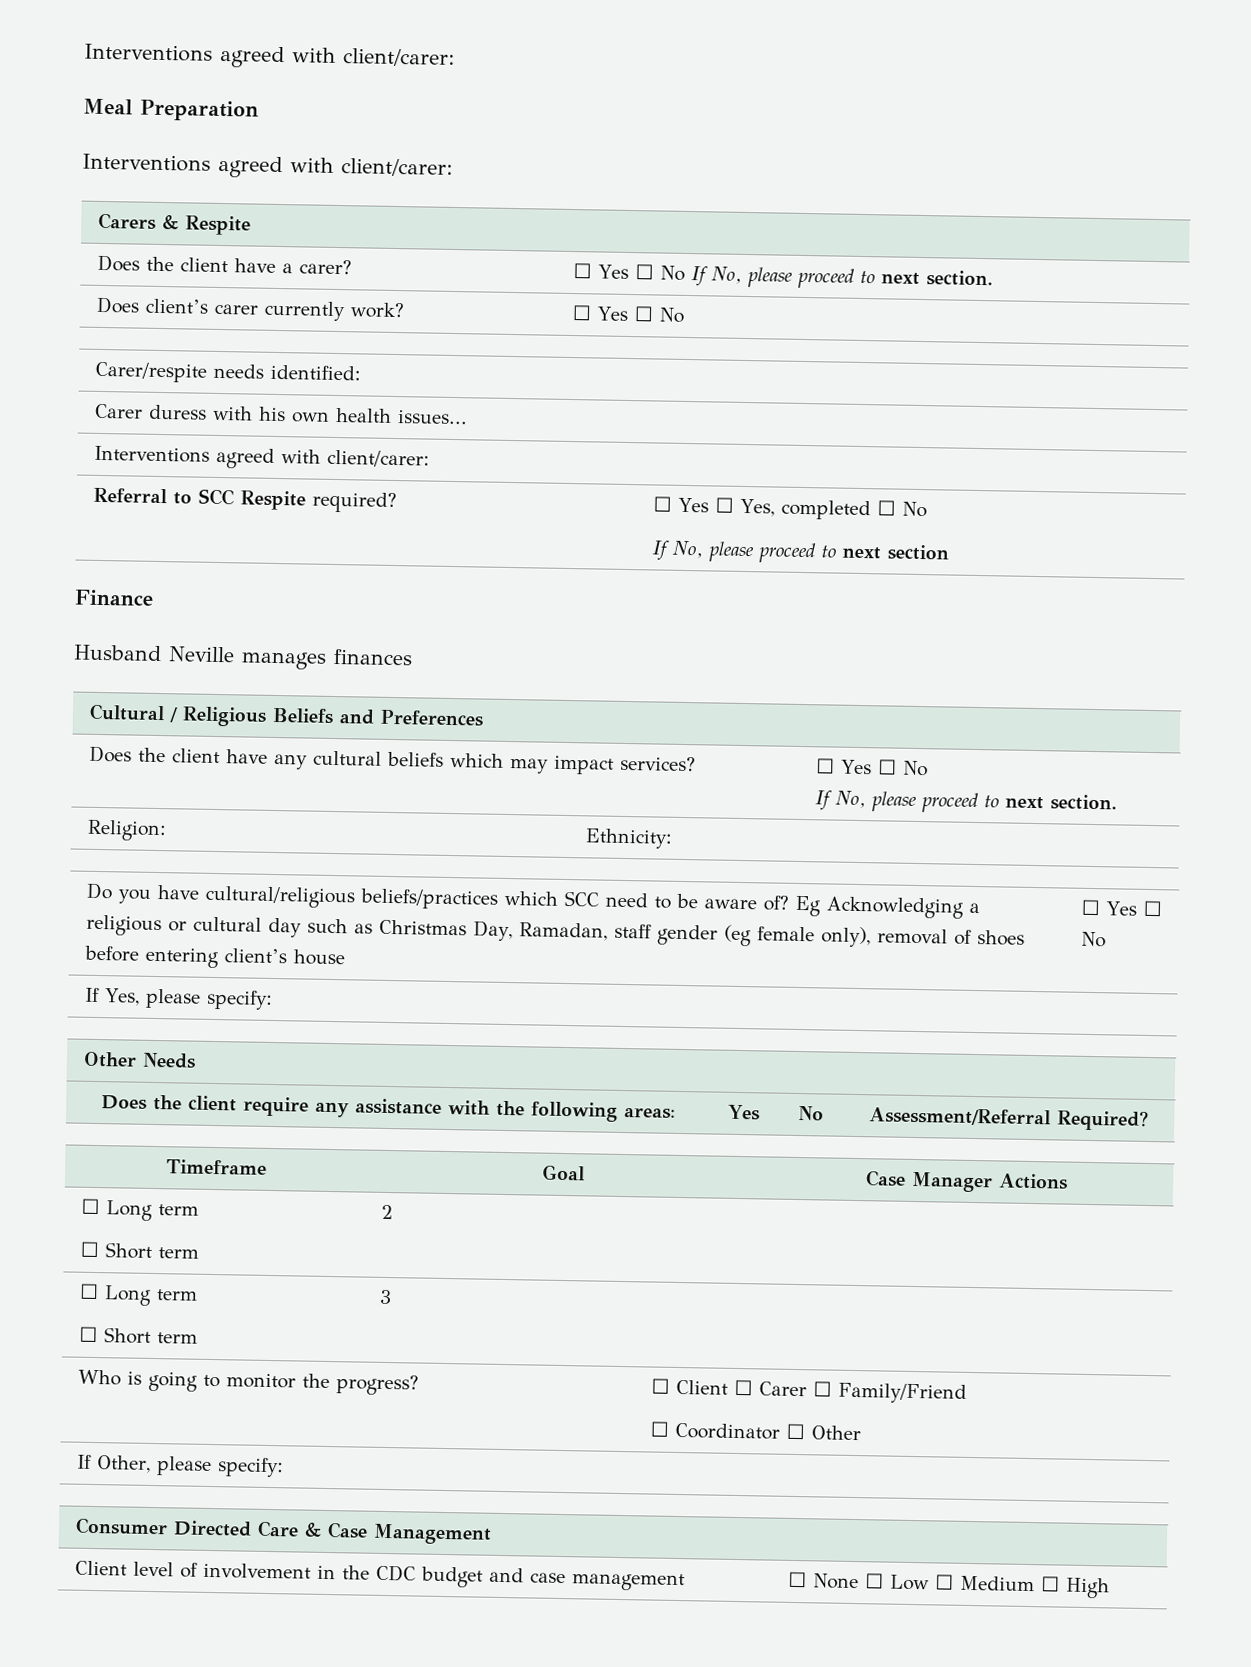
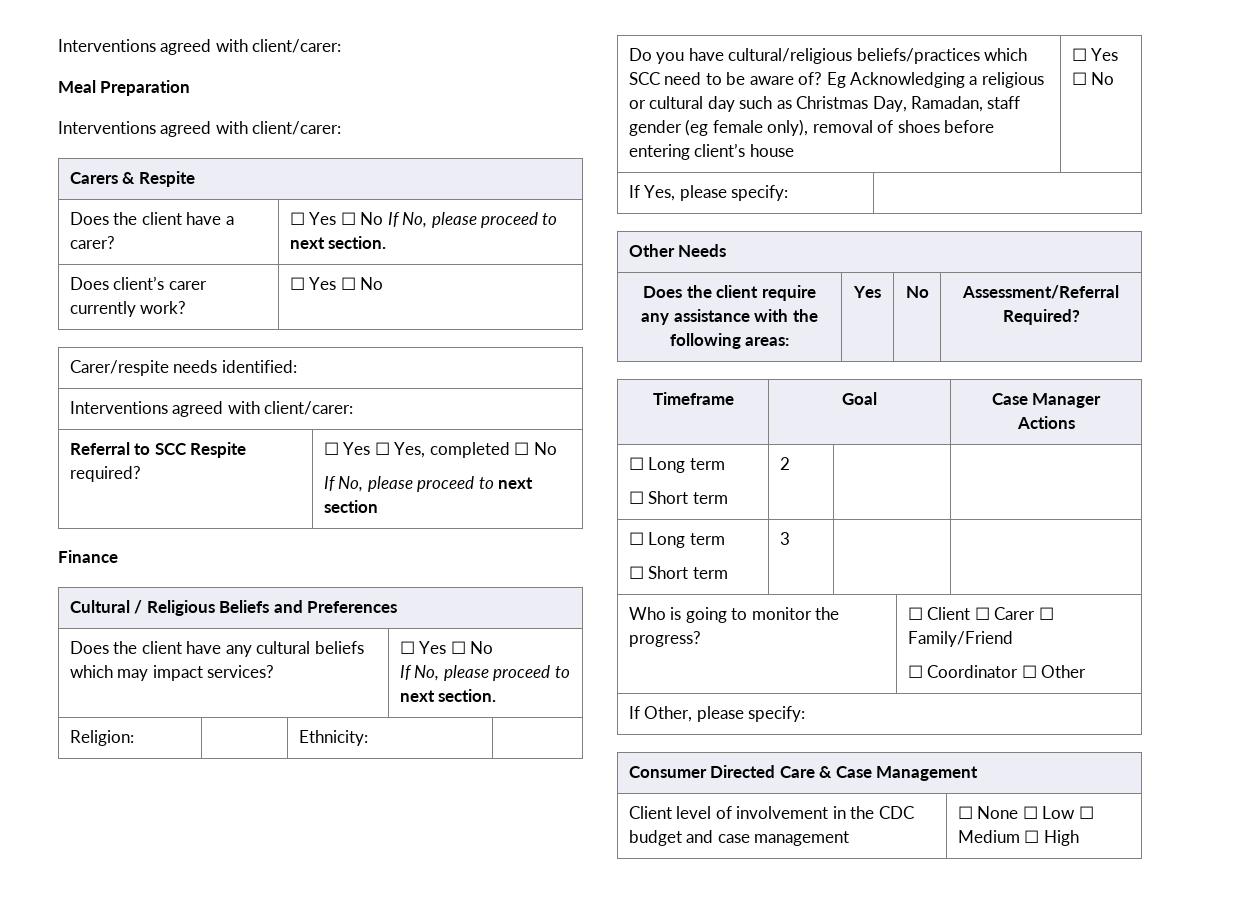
- Carer duress with his own health issues...
- Husband Neville manages finances

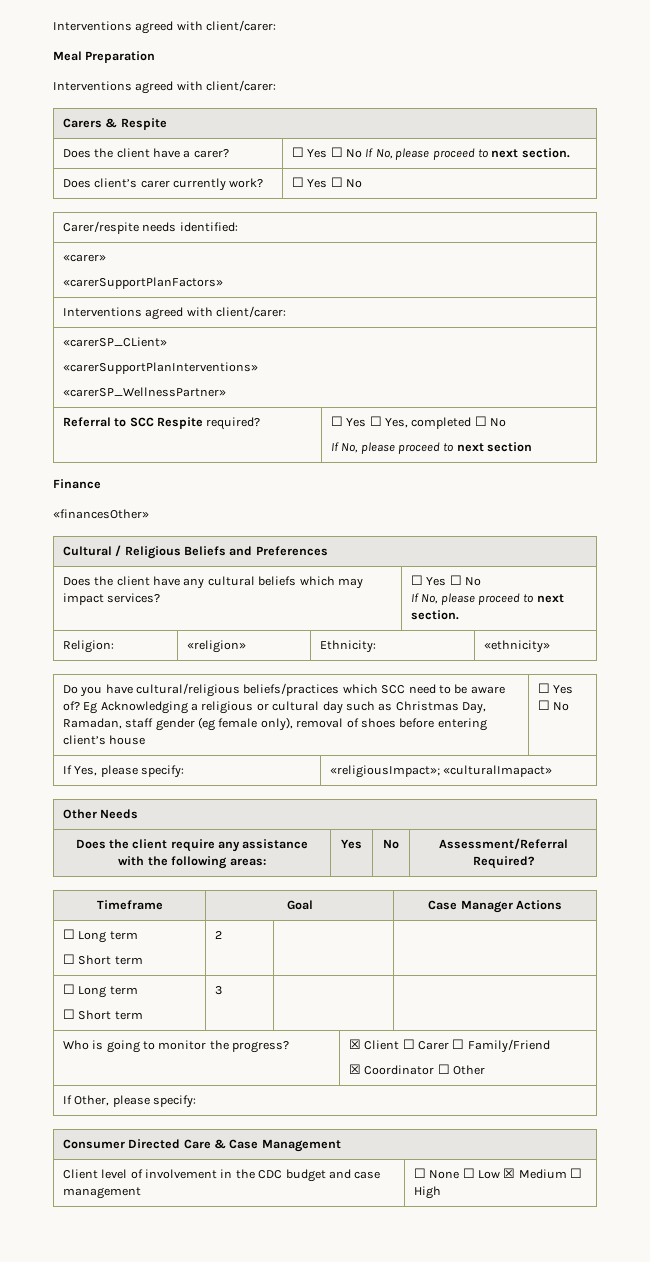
  Carer/respite needs identified:
+ «carer»
+ «carerSupportPlanFactors»
  Interventions agreed with client/carer:
+ «carerSP_CLient»
+ «carerSupportPlanInterventions»
+ «carerSP_WellnessPartner»
+ «financesOther»
- Religion: | | Ethnicity: |
+ Religion: | «religion» | Ethnicity: | «ethnicity»
- If Yes, please specify: |
+ If Yes, please specify: | «religiousImpact»; «culturalImapact»
- Who is going to monitor the progress? | ☐ Client ☐ Carer ☐ Family/Friend
- ☐ Coordinator ☐ Other
+ Who is going to monitor the progress? | ☒ Client ☐ Carer ☐ Family/Friend
+ ☒ Coordinator ☐ Other
- Client level of involvement in the CDC budget and case management | ☐ None ☐ Low ☐ Medium ☐ High
+ Client level of involvement in the CDC budget and case management | ☐ None ☐ Low ☒ Medium ☐ High

